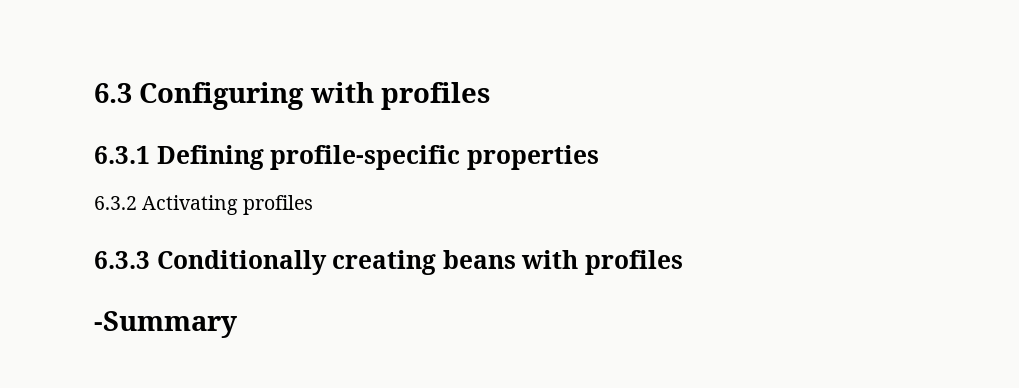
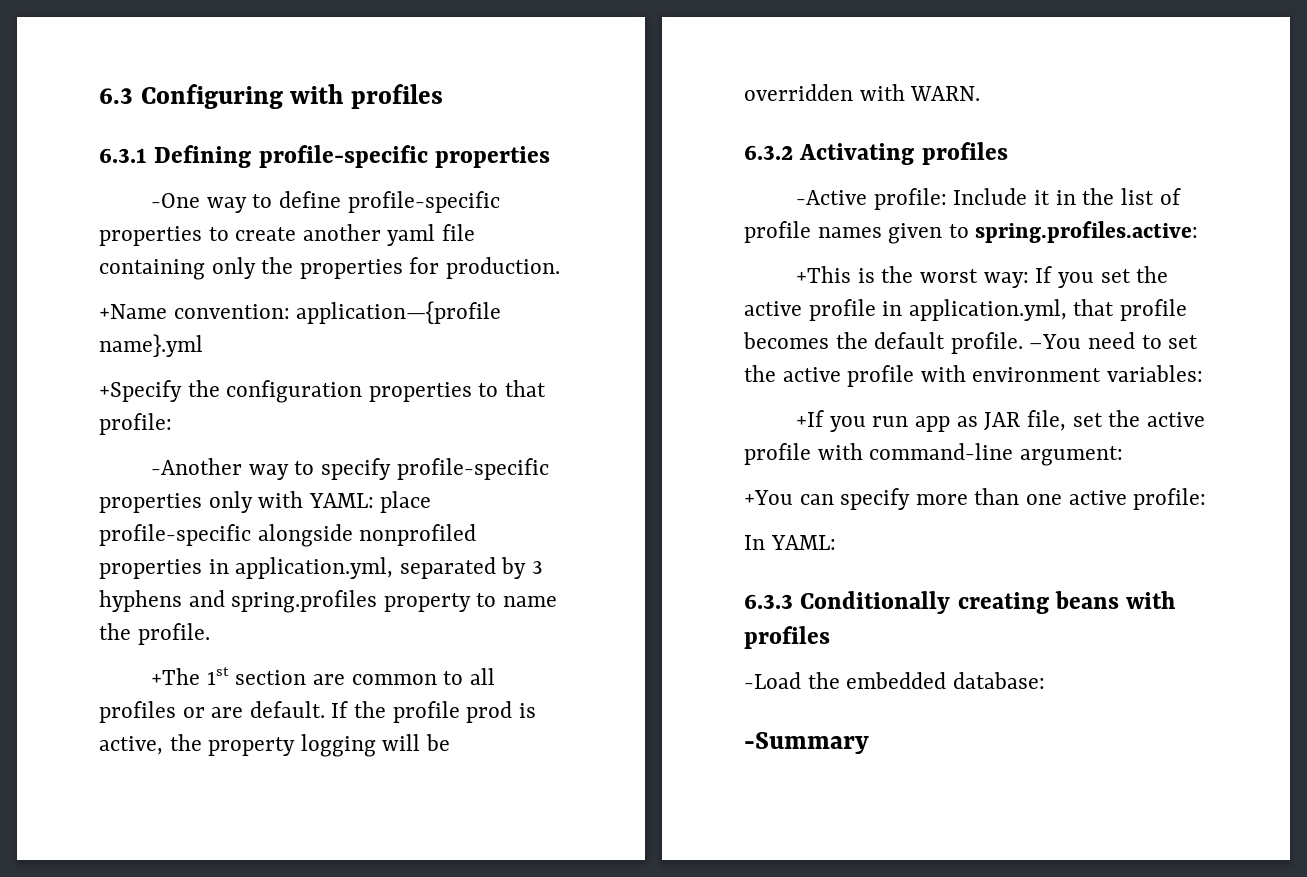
+ -One way to define profile-specific properties to create another yaml file containing only the properties for production.
+ +Name convention: application—{profile name}.yml
+ +Specify the configuration properties to that profile:
+ -Another way to specify profile-specific properties only with YAML: place profile-specific alongside nonprofiled properties in application.yml, separated by 3 hyphens and spring.profiles property to name the profile.
+ +The 1st section are common to all profiles or are default. If the profile prod is active, the property logging will be overridden with WARN.
  6.3.2 Activating profiles
+ -Active profile: Include it in the list of profile names given to spring.profiles.active:
+ +This is the worst way: If you set the active profile in application.yml, that profile becomes the default profile. –You need to set the active profile with environment variables:
+ +If you run app as JAR file, set the active profile with command-line argument:
+ +You can specify more than one active profile:
+ In YAML:
+ -Load the embedded database:

